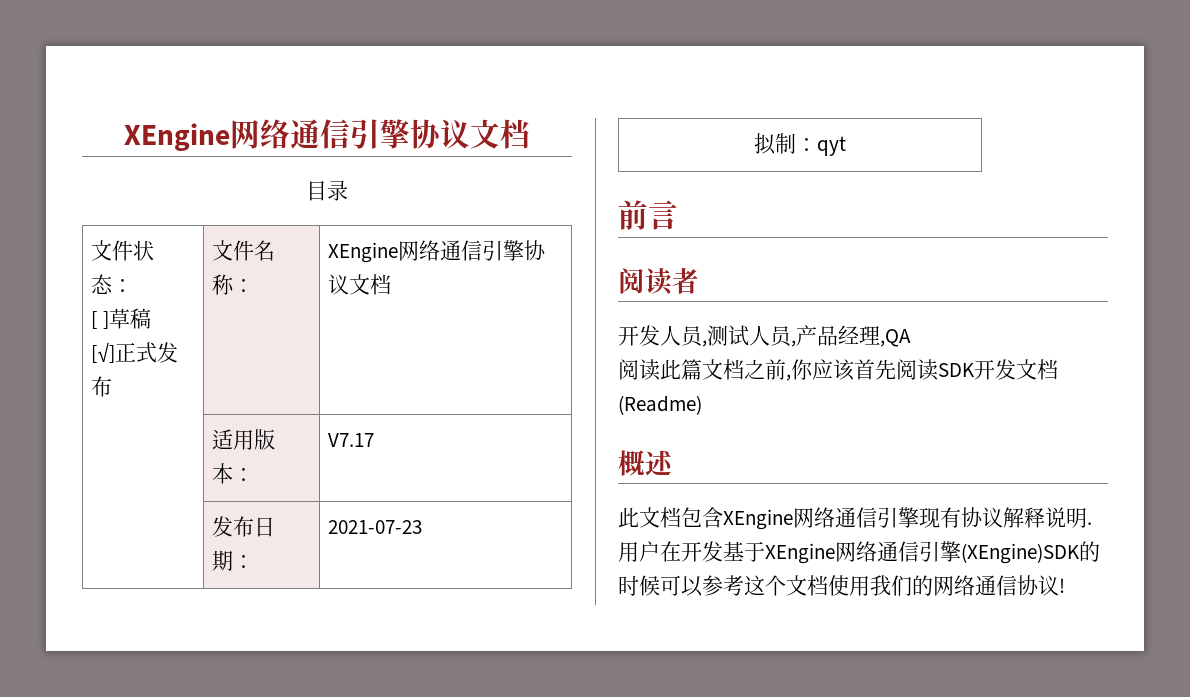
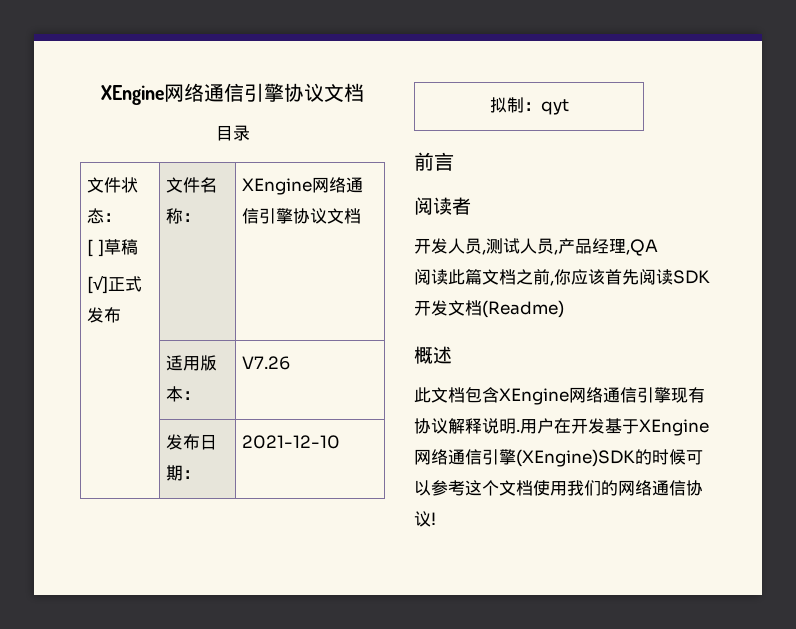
- | 适用版本： | V7.17
+ | 适用版本： | V7.26
- | 发布日期： | 2021-07-23
+ | 发布日期： | 2021-12-10

